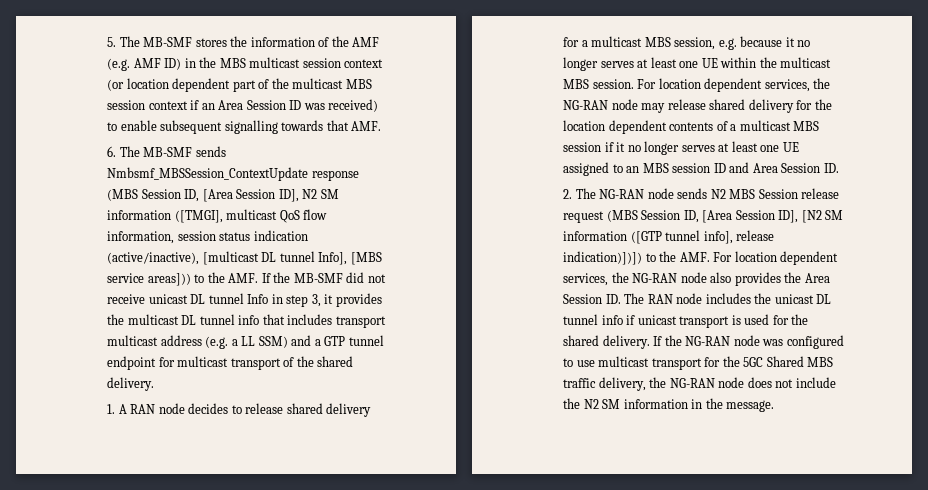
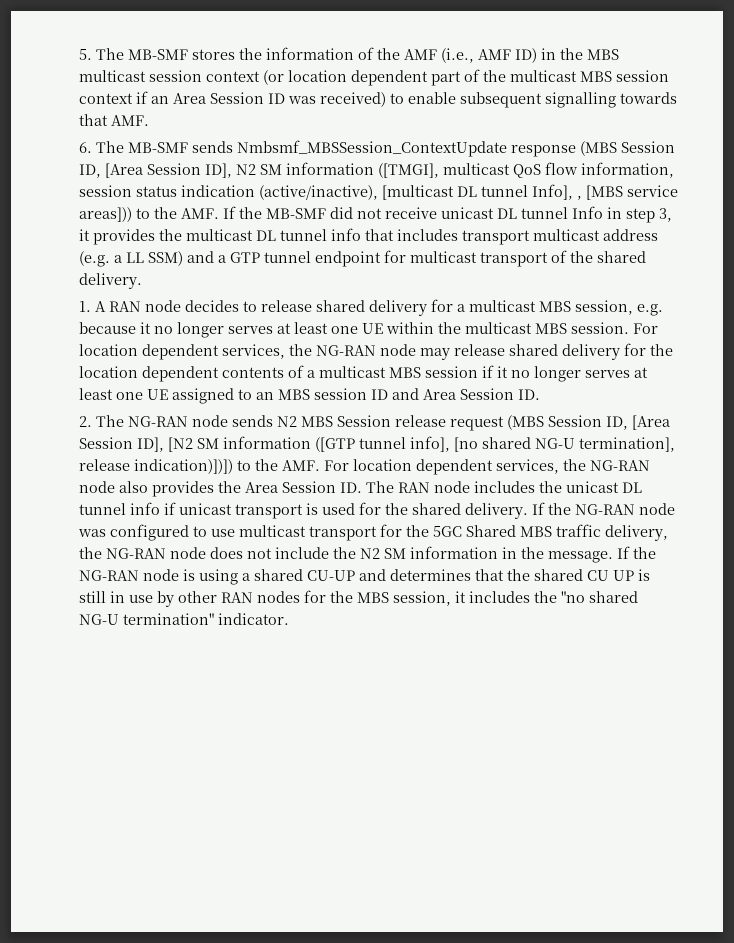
- 5. The MB-SMF stores the information of the AMF (e.g. AMF ID) in the MBS multicast session context (or location dependent part of the multicast MBS session context if an Area Session ID was received) to enable subsequent signalling towards that AMF.
+ 5. The MB-SMF stores the information of the AMF (i.e., AMF ID) in the MBS multicast session context (or location dependent part of the multicast MBS session context if an Area Session ID was received) to enable subsequent signalling towards that AMF.
- 6. The MB-SMF sends Nmbsmf_MBSSession_ContextUpdate response (MBS Session ID, [Area Session ID], N2 SM information ([TMGI], multicast QoS flow information, session status indication (active/inactive), [multicast DL tunnel Info], [MBS service areas])) to the AMF. If the MB-SMF did not receive unicast DL tunnel Info in step 3, it provides the multicast DL tunnel info that includes transport multicast address (e.g. a LL SSM) and a GTP tunnel endpoint for multicast transport of the shared delivery.
+ 6. The MB-SMF sends Nmbsmf_MBSSession_ContextUpdate response (MBS Session ID, [Area Session ID], N2 SM information ([TMGI], multicast QoS flow information, session status indication (active/inactive), [multicast DL tunnel Info], , [MBS service areas])) to the AMF. If the MB-SMF did not receive unicast DL tunnel Info in step 3, it provides the multicast DL tunnel info that includes transport multicast address (e.g. a LL SSM) and a GTP tunnel endpoint for multicast transport of the shared delivery.
- 2. The NG-RAN node sends N2 MBS Session release request (MBS Session ID, [Area Session ID], [N2 SM information ([GTP tunnel info], release indication)])]) to the AMF. For location dependent services, the NG-RAN node also provides the Area Session ID. The RAN node includes the unicast DL tunnel info if unicast transport is used for the shared delivery.
+ 2. The NG-RAN node sends N2 MBS Session release request (MBS Session ID, [Area Session ID], [N2 SM information ([GTP tunnel info], [no shared NG-U termination], release indication)])]) to the AMF. For location dependent services, the NG-RAN node also provides the Area Session ID. The RAN node includes the unicast DL tunnel info if unicast transport is used for the shared delivery.
+ If the NG-RAN node is using a shared CU-UP and determines that the shared CU UP is still in use by other RAN nodes for the MBS session, it includes the "no shared NG-U termination" indicator.

